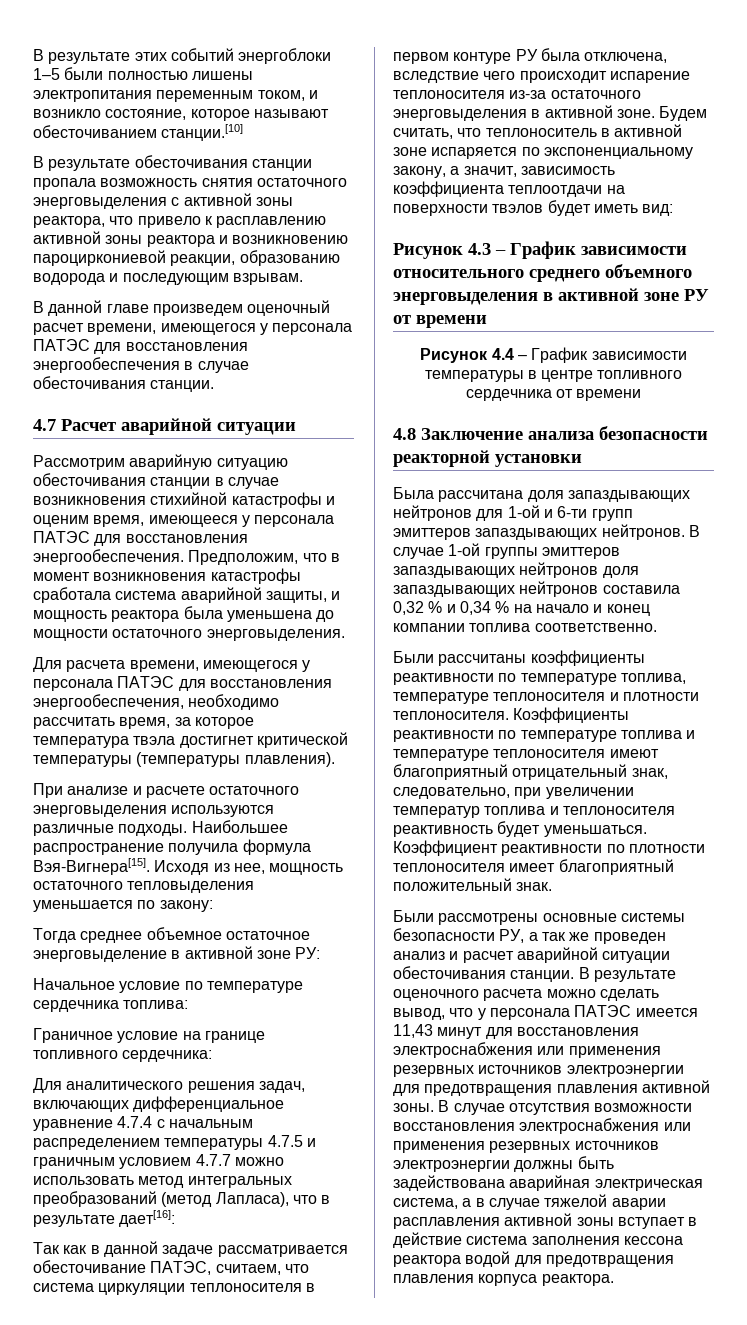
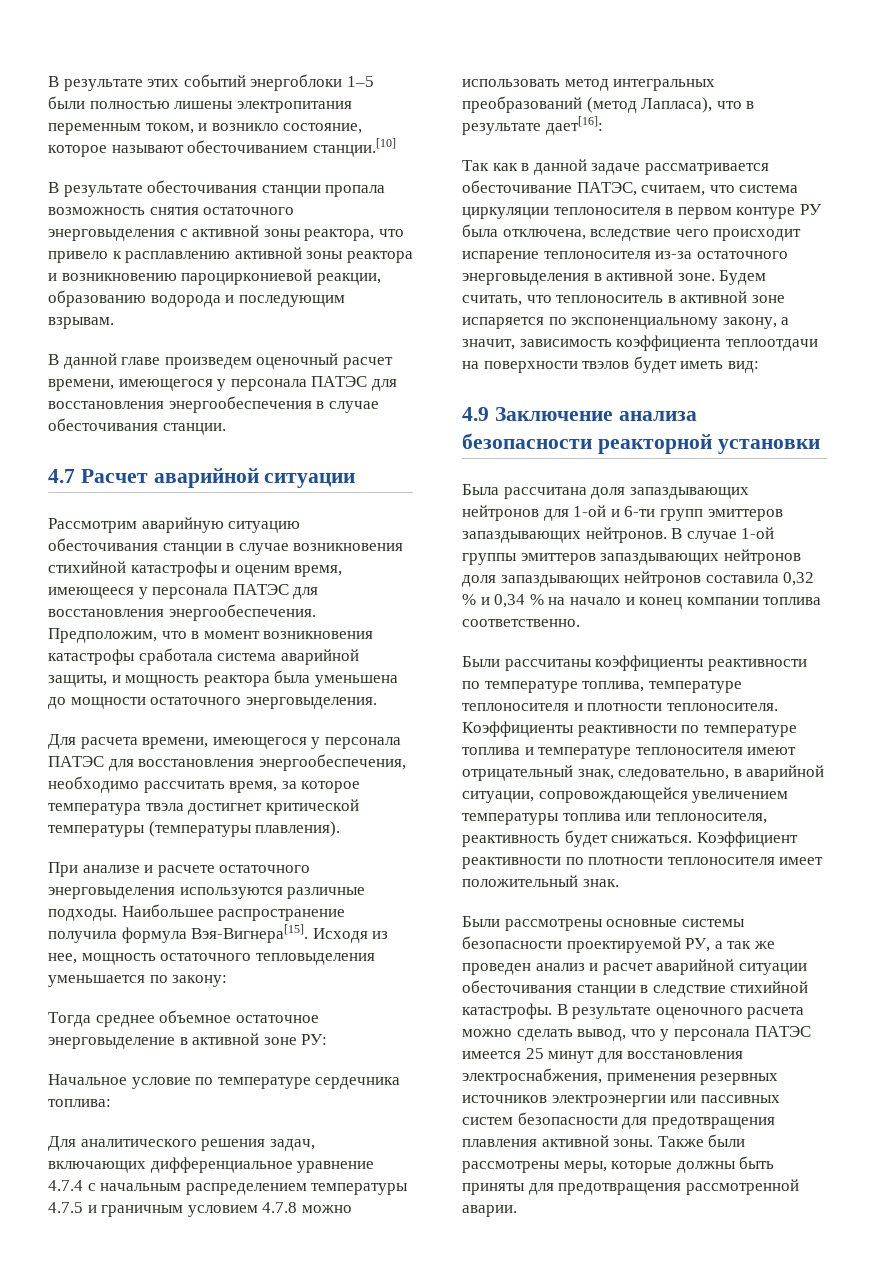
- Граничное условие на границе топливного сердечника:
- Для аналитического решения задач, включающих дифференциальное уравнение 4.7.4 с начальным распределением температуры 4.7.5 и граничным условием 4.7.7 можно использовать метод интегральных преобразований (метод Лапласа), что в результате дает[16]:
+ Для аналитического решения задач, включающих дифференциальное уравнение 4.7.4 с начальным распределением температуры 4.7.5 и граничным условием 4.7.8 можно использовать метод интегральных преобразований (метод Лапласа), что в результате дает[16]:
- Рисунок 4.3 – График зависимости относительного среднего объемного энерговыделения в активной зоне РУ от времени
- Рисунок 4.4 – График зависимости температуры в центре топливного сердечника от времени
- 4.8 Заключение анализа безопасности реакторной установки
+ 4.9 Заключение анализа безопасности реакторной установки
- Коэффициенты реактивности по температуре топлива и температуре теплоносителя имеют благоприятный отрицательный знак, следовательно, при увеличении температур топлива и теплоносителя реактивность будет уменьшаться.
+ Коэффициенты реактивности по температуре топлива и температуре теплоносителя имеют отрицательный знак, следовательно, в аварийной ситуации, сопровождающейся увеличением температуры топлива или теплоносителя, реактивность будет снижаться.
- Коэффициент реактивности по плотности теплоносителя имеет благоприятный положительный знак.
+ Коэффициент реактивности по плотности теплоносителя имеет положительный знак.
- Были рассмотрены основные системы безопасности РУ, а так же проведен анализ и расчет аварийной ситуации обесточивания станции.
+ Были рассмотрены основные системы безопасности проектируемой РУ, а так же проведен анализ и расчет аварийной ситуации обесточивания станции в следствие стихийной катастрофы.
- В результате оценочного расчета можно сделать вывод, что у персонала ПАТЭС имеется 11,43 минут для восстановления электроснабжения или применения резервных источников электроэнергии для предотвращения плавления активной зоны.
+ В результате оценочного расчета можно сделать вывод, что у персонала ПАТЭС имеется 25 минут для восстановления электроснабжения, применения резервных источников электроэнергии или пассивных систем безопасности для предотвращения плавления активной зоны.
- В случае отсутствия возможности восстановления электроснабжения или применения резервных источников электроэнергии должны быть задействована аварийная электрическая система, а в случае тяжелой аварии расплавления активной зоны вступает в действие система заполнения кессона реактора водой для предотвращения плавления корпуса реактора.
+ Также были рассмотрены меры, которые должны быть приняты для предотвращения рассмотренной аварии.

